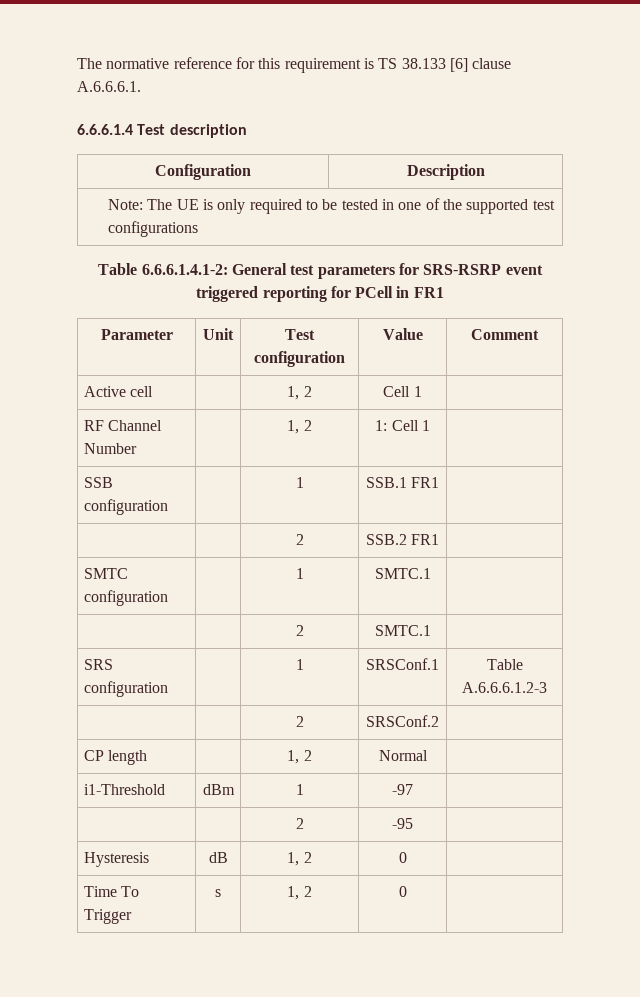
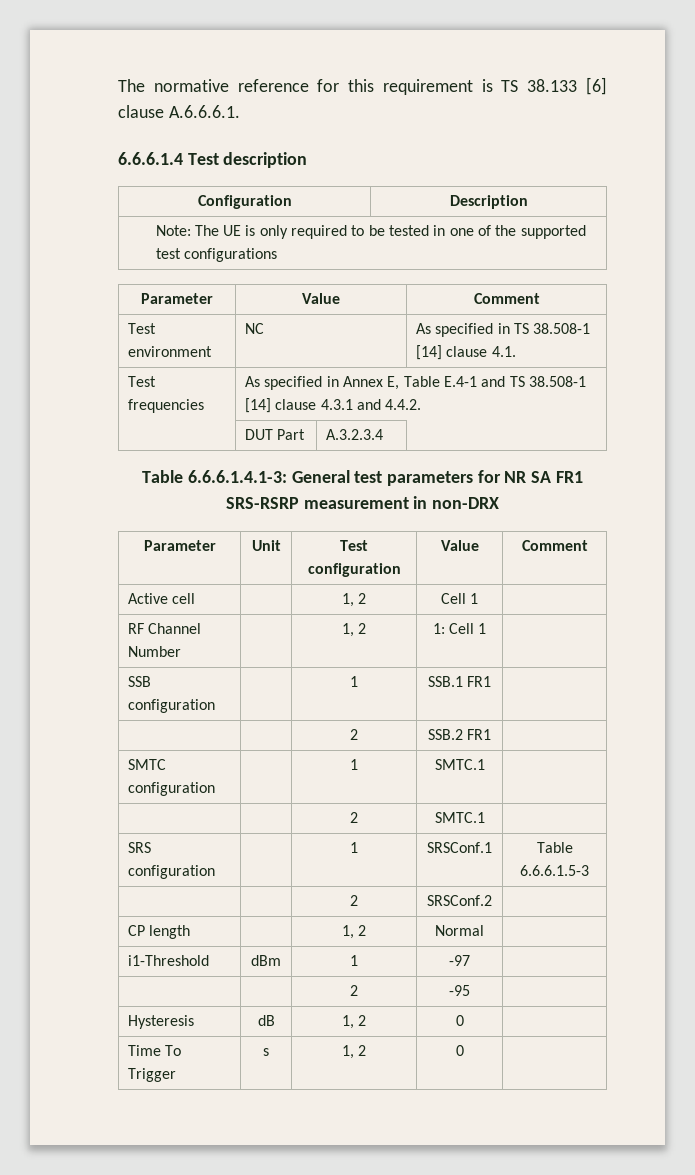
- Table 6.6.6.1.4.1-2: General test parameters for SRS-RSRP event triggered reporting for PCell in FR1
+ Parameter | Value | Comment
+ Test environment | NC | As specified in TS 38.508-1 [14] clause 4.1.
+ Test frequencies | As specified in Annex E, Table E.4-1 and TS 38.508-1 [14] clause 4.3.1 and 4.4.2.
+ | DUT Part | A.3.2.3.4 |
+ Table 6.6.6.1.4.1-3: General test parameters for NR SA FR1 SRS-RSRP measurement in non-DRX
- SRS configuration | | 1 | SRSConf.1 | Table A.6.6.6.1.2-3
+ SRS configuration | | 1 | SRSConf.1 | Table 6.6.6.1.5-3

